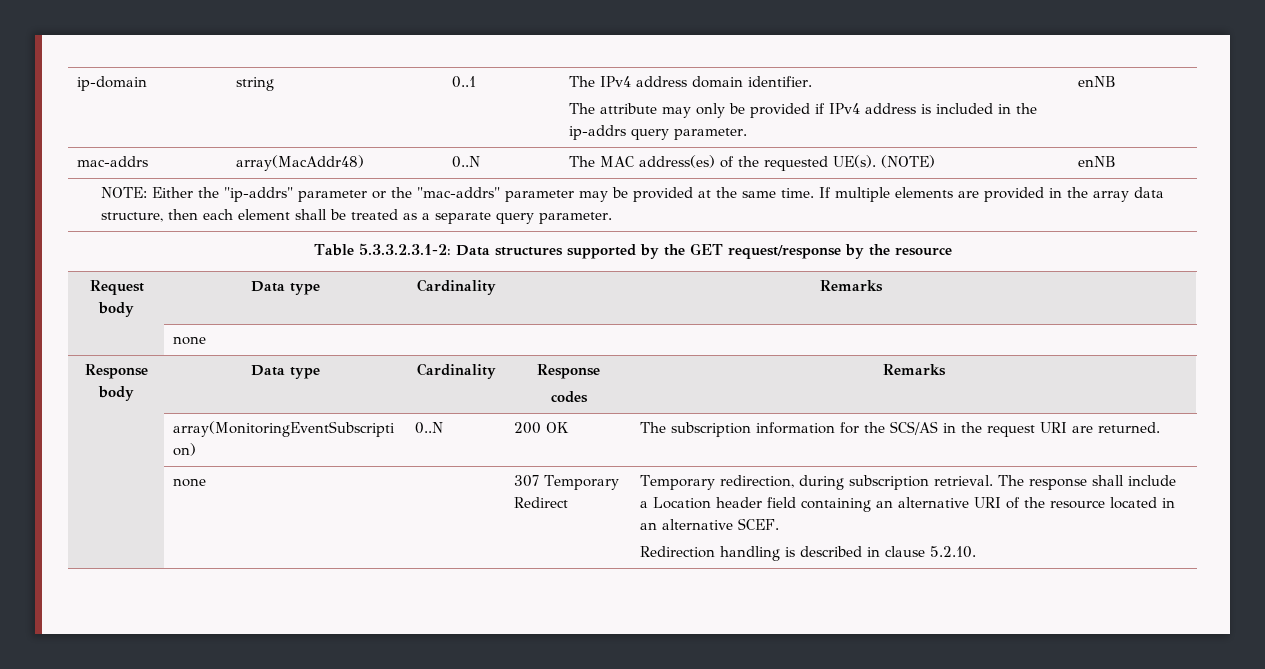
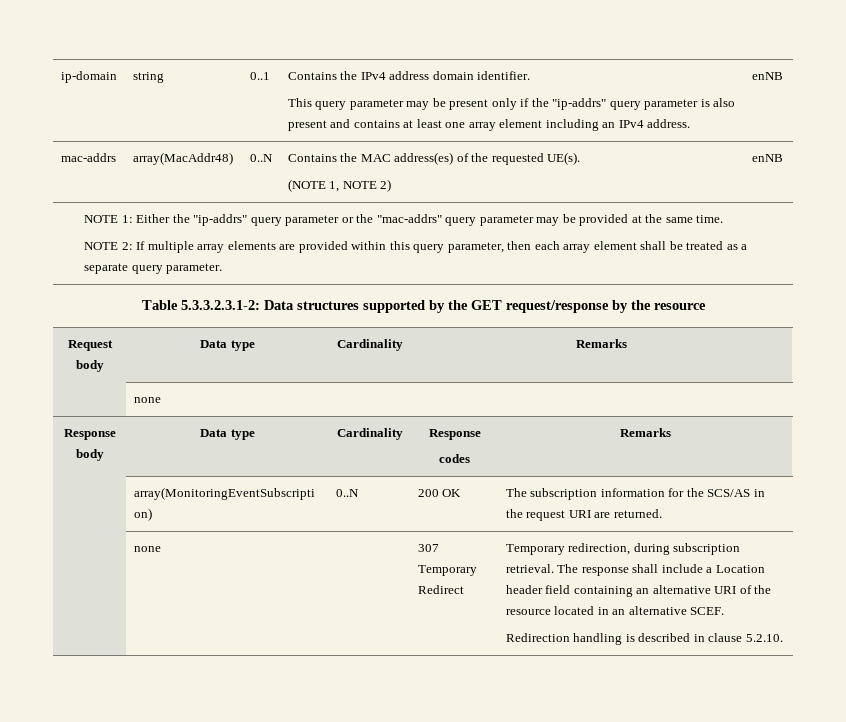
- ip-domain | string | 0..1 | The IPv4 address domain identifier.
- The attribute may only be provided if IPv4 address is included in the ip-addrs query parameter. | enNB
+ ip-domain | string | 0..1 | Contains the IPv4 address domain identifier.
+ This query parameter may be present only if the "ip-addrs" query parameter is also present and contains at least one array element including an IPv4 address. | enNB
- mac-addrs | array(MacAddr48) | 0..N | The MAC address(es) of the requested UE(s). (NOTE) | enNB
- NOTE: Either the "ip-addrs" parameter or the "mac-addrs" parameter may be provided at the same time. If multiple elements are provided in the array data structure, then each element shall be treated as a separate query parameter.
+ mac-addrs | array(MacAddr48) | 0..N | Contains the MAC address(es) of the requested UE(s).
+ (NOTE 1, NOTE 2) | enNB
+ NOTE 1: Either the "ip-addrs" query parameter or the "mac-addrs" query parameter may be provided at the same time.
+ NOTE 2: If multiple array elements are provided within this query parameter, then each array element shall be treated as a separate query parameter.

